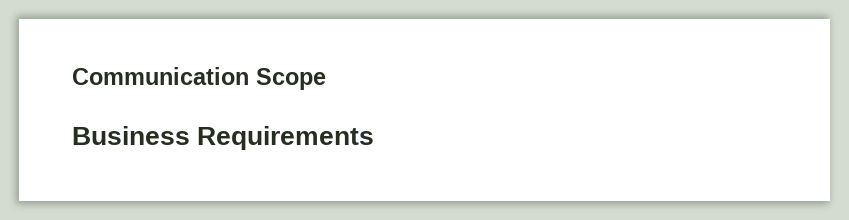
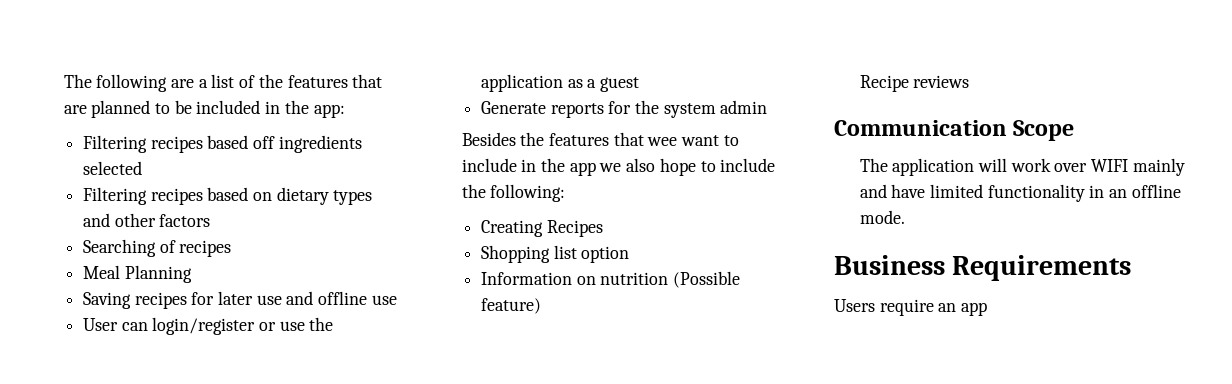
+ The following are a list of the features that are planned to be included in the app:
+ Filtering recipes based off ingredients selected
+ Filtering recipes based on dietary types and other factors
+ Searching of recipes
+ Meal Planning
+ Saving recipes for later use and offline use
+ User can login/register or use the application as a guest
+ Generate reports for the system admin
+ Besides the features that wee want to include in the app we also hope to include the following:
+ Creating Recipes
+ Shopping list option
+ Information on nutrition (Possible feature)
+ Recipe reviews
  Communication Scope
+ The application will work over WIFI mainly and have limited functionality in an offline mode.
  Business Requirements
+ Users require an app

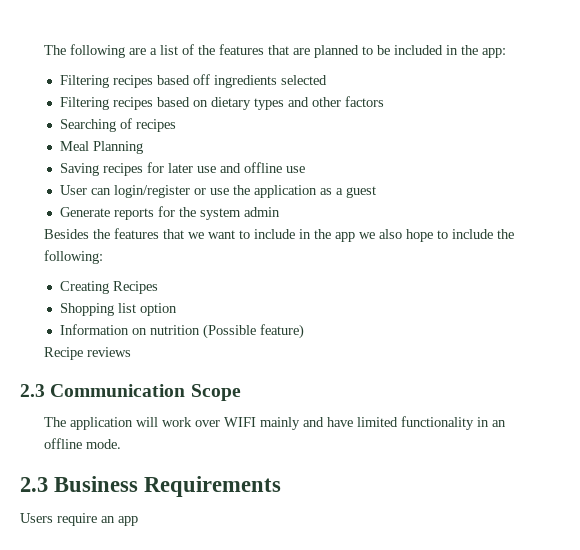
- Besides the features that wee want to include in the app we also hope to include the following:
+ Besides the features that we want to include in the app we also hope to include the following:
- Communication Scope
+ 2.3 Communication Scope
- Business Requirements
+ 2.3 Business Requirements

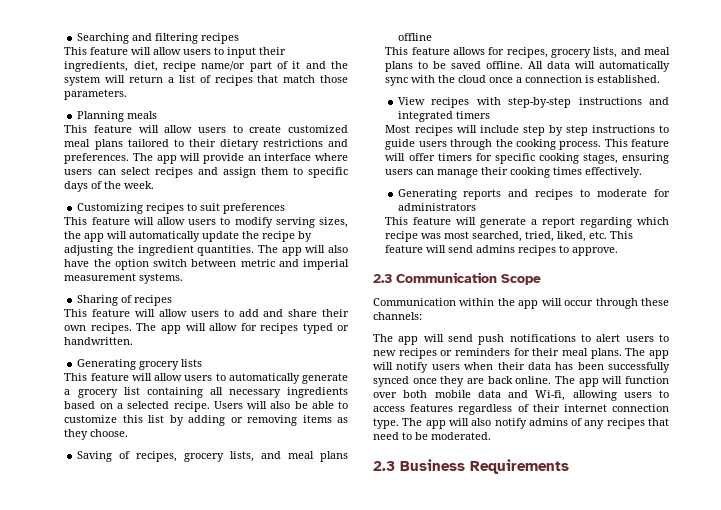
- The following are a list of the features that are planned to be included in the app:
- Filtering recipes based off ingredients selected
- Filtering recipes based on dietary types and other factors
- Searching of recipes
- Meal Planning
- Saving recipes for later use and offline use
- User can login/register or use the application as a guest
- Generate reports for the system admin
- Besides the features that we want to include in the app we also hope to include the following:
- Creating Recipes
- Shopping list option
- Information on nutrition (Possible feature)
- Recipe reviews
+ Searching and filtering recipes
+ This feature will allow users to input their ingredients, diet, recipe name/or part of it and the system will return a list of recipes that match those parameters.
+ Planning meals
+ This feature will allow users to create customized meal plans tailored to their dietary restrictions and preferences. The app will provide an interface where users can select recipes and assign them to specific days of the week.
+ Customizing recipes to suit preferences
+ This feature will allow users to modify serving sizes, the app will automatically update the recipe by adjusting the ingredient quantities. The app will also have the option switch between metric and imperial measurement systems.
+ Sharing of recipes
+ This feature will allow users to add and share their own recipes. The app will allow for recipes typed or handwritten.
+ Generating grocery lists
+ This feature will allow users to automatically generate a grocery list containing all necessary ingredients based on a selected recipe. Users will also be able to customize this list by adding or removing items as they choose.
+ Saving of recipes, grocery lists, and meal plans offline
+ This feature allows for recipes, grocery lists, and meal plans to be saved offline. All data will automatically sync with the cloud once a connection is established.
+ View recipes with step-by-step instructions and integrated timers
+ Most recipes will include step by step instructions to guide users through the cooking process. This feature will offer timers for specific cooking stages, ensuring users can manage their cooking times effectively.
+ Generating reports and recipes to moderate for administrators
+ This feature will generate a report regarding which recipe was most searched, tried, liked, etc. This feature will send admins recipes to approve.
  2.3 Communication Scope
- The application will work over WIFI mainly and have limited functionality in an offline mode.
+ Communication within the app will occur through these channels:
+ The app will send push notifications to alert users to new recipes or reminders for their meal plans. The app will notify users when their data has been successfully synced once they are back online. The app will function over both mobile data and Wi-fi, allowing users to access features regardless of their internet connection type. The app will also notify admins of any recipes that need to be moderated.
- Users require an app

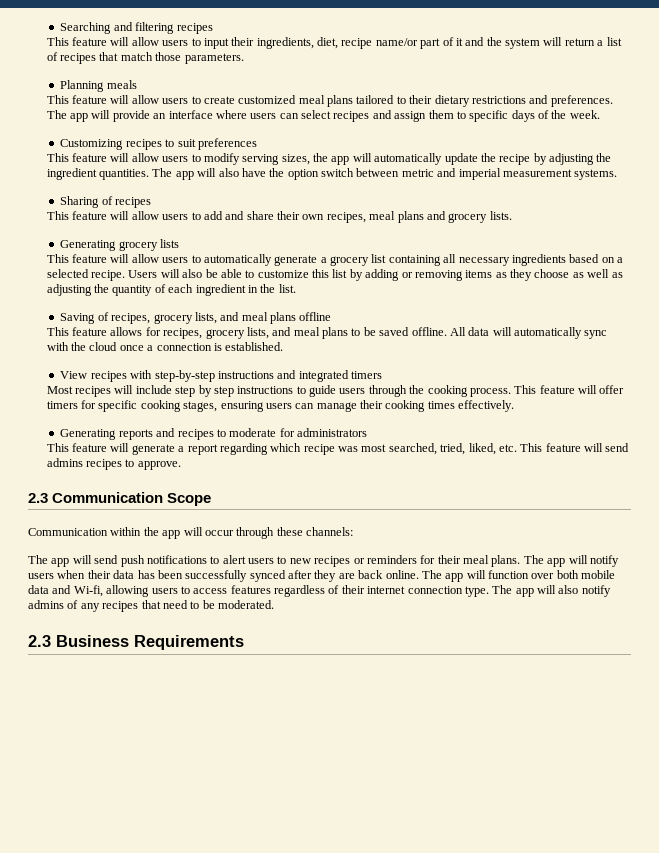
- This feature will allow users to add and share their own recipes. The app will allow for recipes typed or handwritten.
+ This feature will allow users to add and share their own recipes, meal plans and grocery lists.
- Users will also be able to customize this list by adding or removing items as they choose.
+ Users will also be able to customize this list by adding or removing items as they choose as well as adjusting the quantity of each ingredient in the list.
- The app will notify users when their data has been successfully synced once they are back online.
+ The app will notify users when their data has been successfully synced after they are back online.

